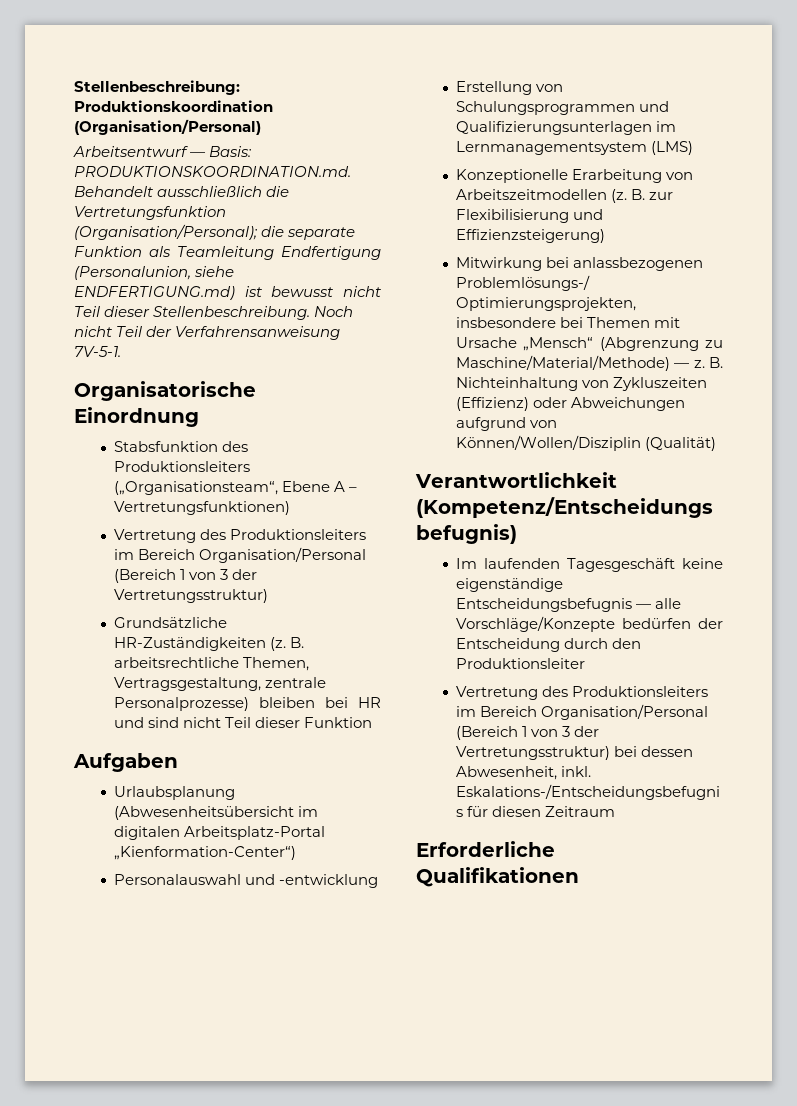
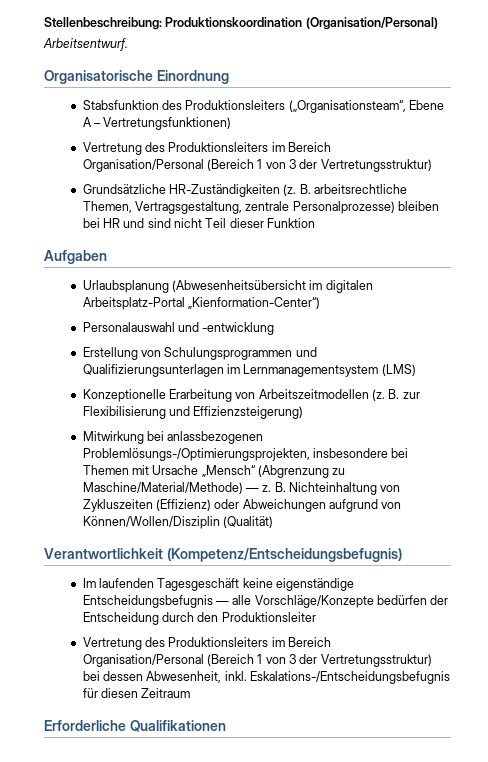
- Arbeitsentwurf — Basis: PRODUKTIONSKOORDINATION.md. Behandelt ausschließlich die Vertretungsfunktion (Organisation/Personal); die separate Funktion als Teamleitung Endfertigung (Personalunion, siehe ENDFERTIGUNG.md) ist bewusst nicht Teil dieser Stellenbeschreibung. Noch nicht Teil der Verfahrensanweisung 7V-5-1.
+ Arbeitsentwurf.

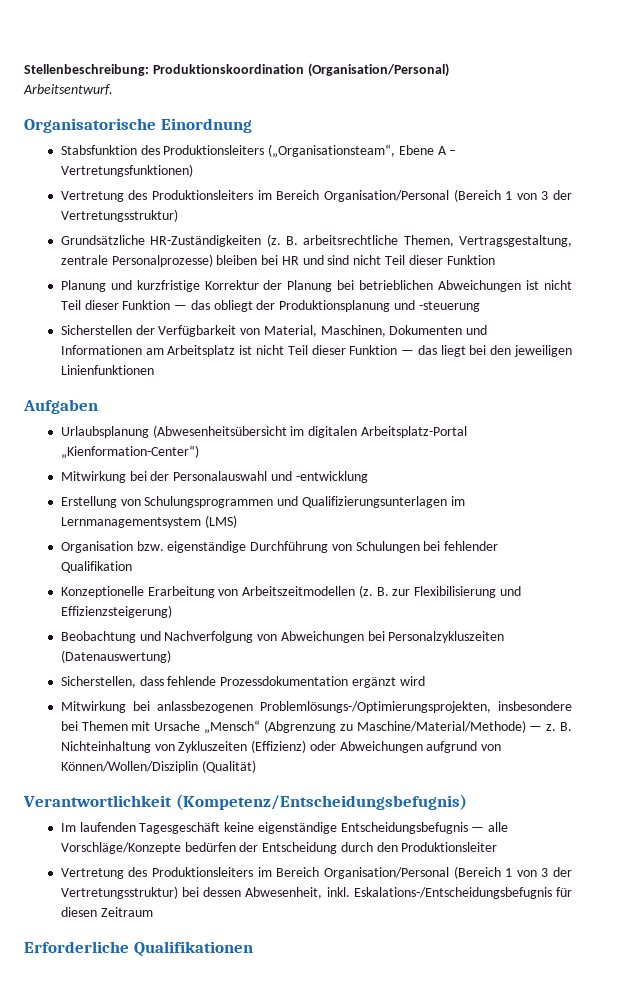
+ Planung und kurzfristige Korrektur der Planung bei betrieblichen Abweichungen ist nicht Teil dieser Funktion — das obliegt der Produktionsplanung und -steuerung
+ Sicherstellen der Verfügbarkeit von Material, Maschinen, Dokumenten und Informationen am Arbeitsplatz ist nicht Teil dieser Funktion — das liegt bei den jeweiligen Linienfunktionen
- Personalauswahl und -entwicklung
+ Mitwirkung bei der Personalauswahl und -entwicklung
+ Organisation bzw. eigenständige Durchführung von Schulungen bei fehlender Qualifikation
+ Beobachtung und Nachverfolgung von Abweichungen bei Personalzykluszeiten (Datenauswertung)
+ Sicherstellen, dass fehlende Prozessdokumentation ergänzt wird

